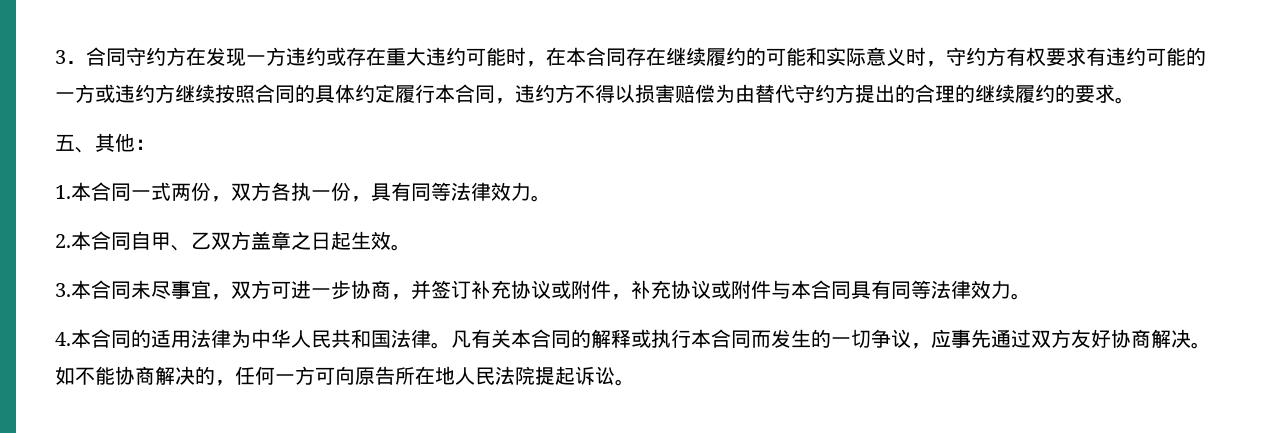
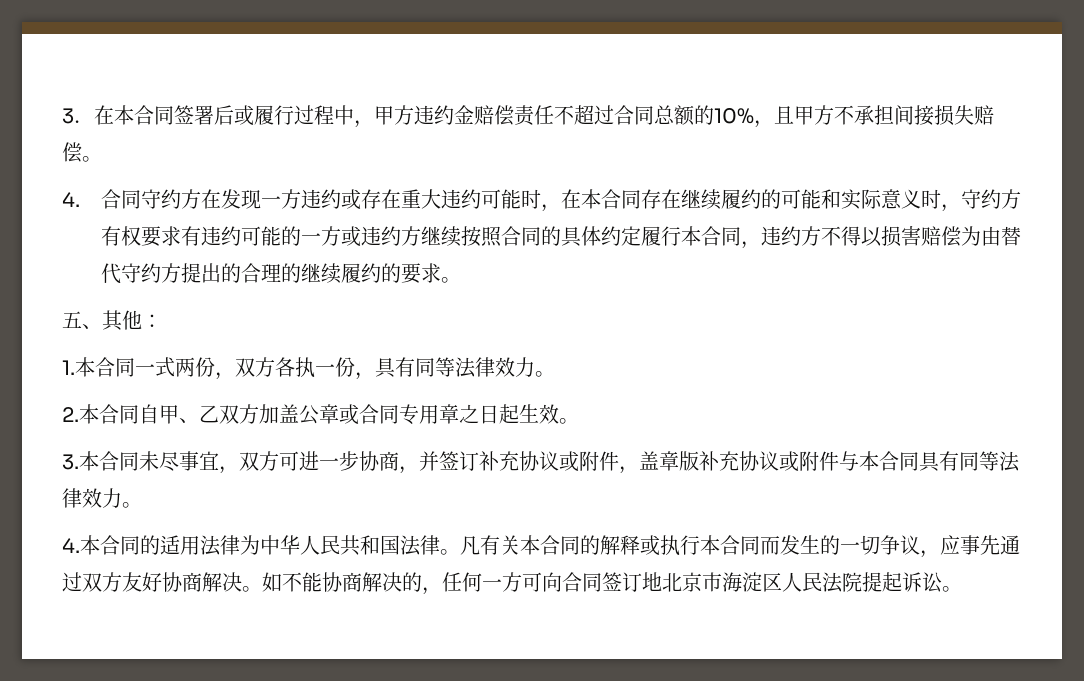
- 3．合同守约方在发现一方违约或存在重大违约可能时，在本合同存在继续履约的可能和实际意义时，守约方有权要求有违约可能的一方或违约方继续按照合同的具体约定履行本合同，违约方不得以损害赔偿为由替代守约方提出的合理的继续履约的要求。
+ 3．在本合同签署后或履行过程中，甲方违约金赔偿责任不超过合同总额的10%，且甲方不承担间接损失赔偿。
+ 4.合同守约方在发现一方违约或存在重大违约可能时，在本合同存在继续履约的可能和实际意义时，守约方有权要求有违约可能的一方或违约方继续按照合同的具体约定履行本合同，违约方不得以损害赔偿为由替代守约方提出的合理的继续履约的要求。
- 2.本合同自甲、乙双方盖章之日起生效。
+ 2.本合同自甲、乙双方加盖公章或合同专用章之日起生效。
- 3.本合同未尽事宜，双方可进一步协商，并签订补充协议或附件，补充协议或附件与本合同具有同等法律效力。
+ 3.本合同未尽事宜，双方可进一步协商，并签订补充协议或附件，盖章版补充协议或附件与本合同具有同等法律效力。
- 如不能协商解决的，任何一方可向原告所在地人民法院提起诉讼。
+ 如不能协商解决的，任何一方可向合同签订地北京市海淀区人民法院提起诉讼。

